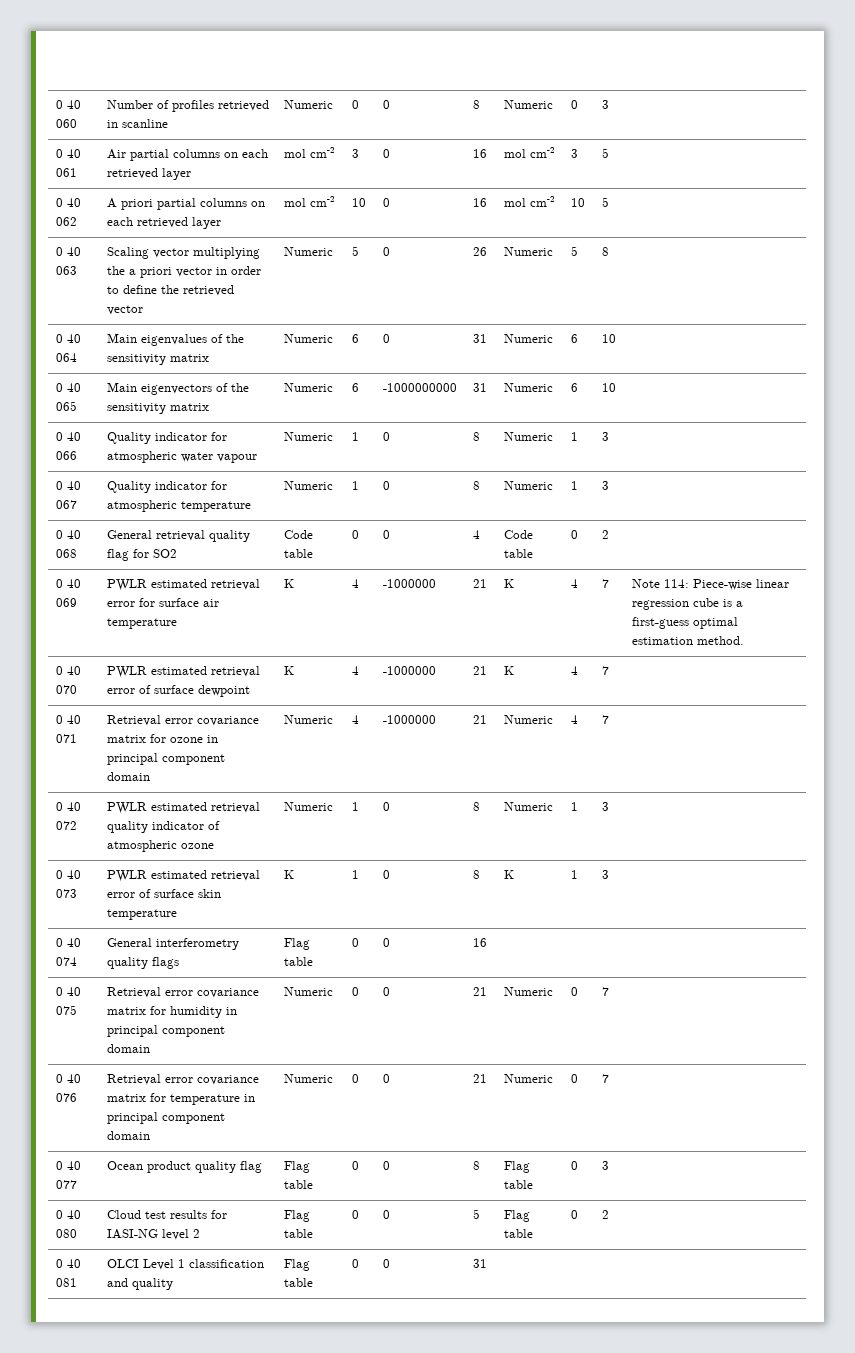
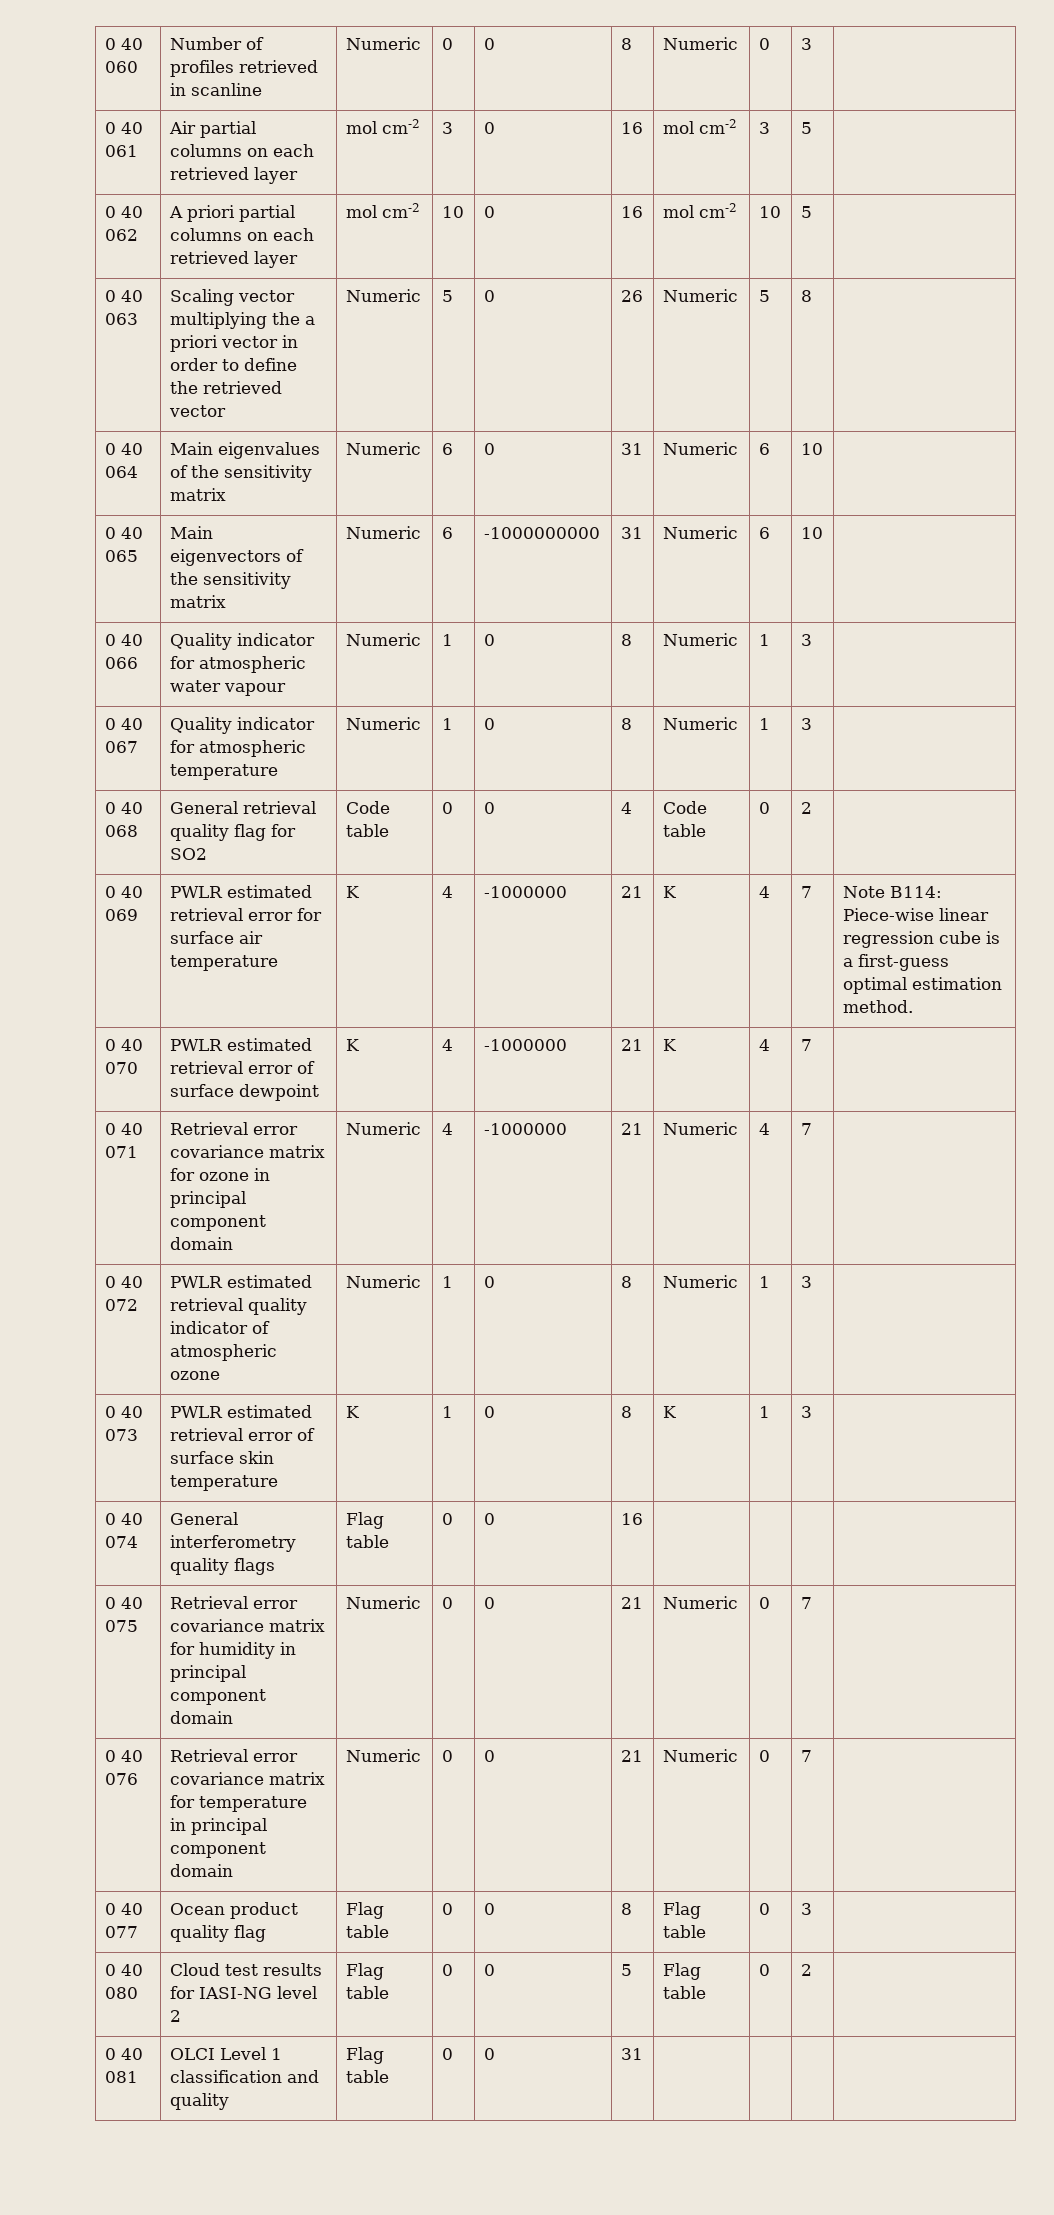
- 0 40 069 | PWLR estimated retrieval error for surface air temperature | K | 4 | -1000000 | 21 | K | 4 | 7 | Note 114: Piece-wise linear regression cube is a first-guess optimal estimation method.
+ 0 40 069 | PWLR estimated retrieval error for surface air temperature | K | 4 | -1000000 | 21 | K | 4 | 7 | Note B114: Piece-wise linear regression cube is a first-guess optimal estimation method.

